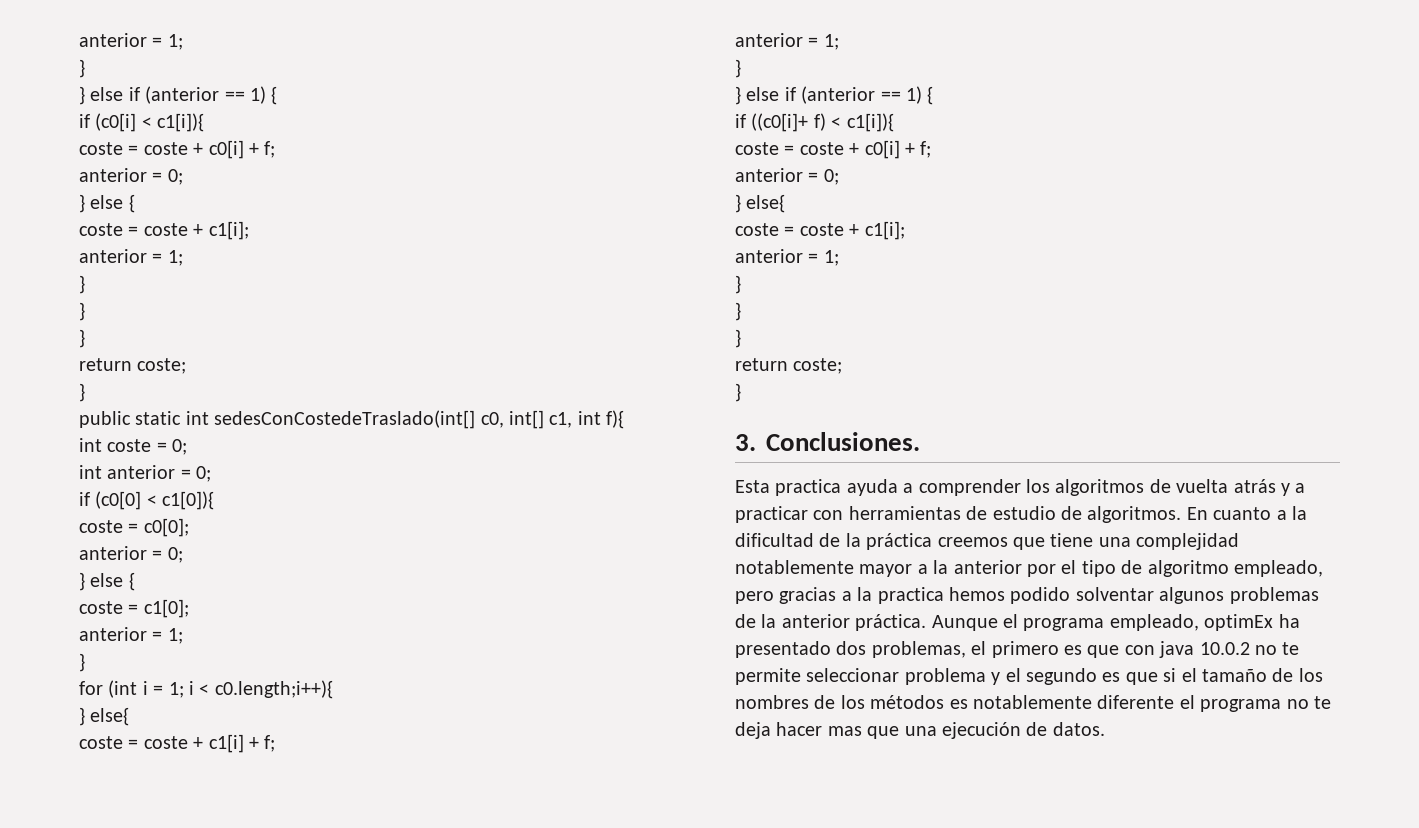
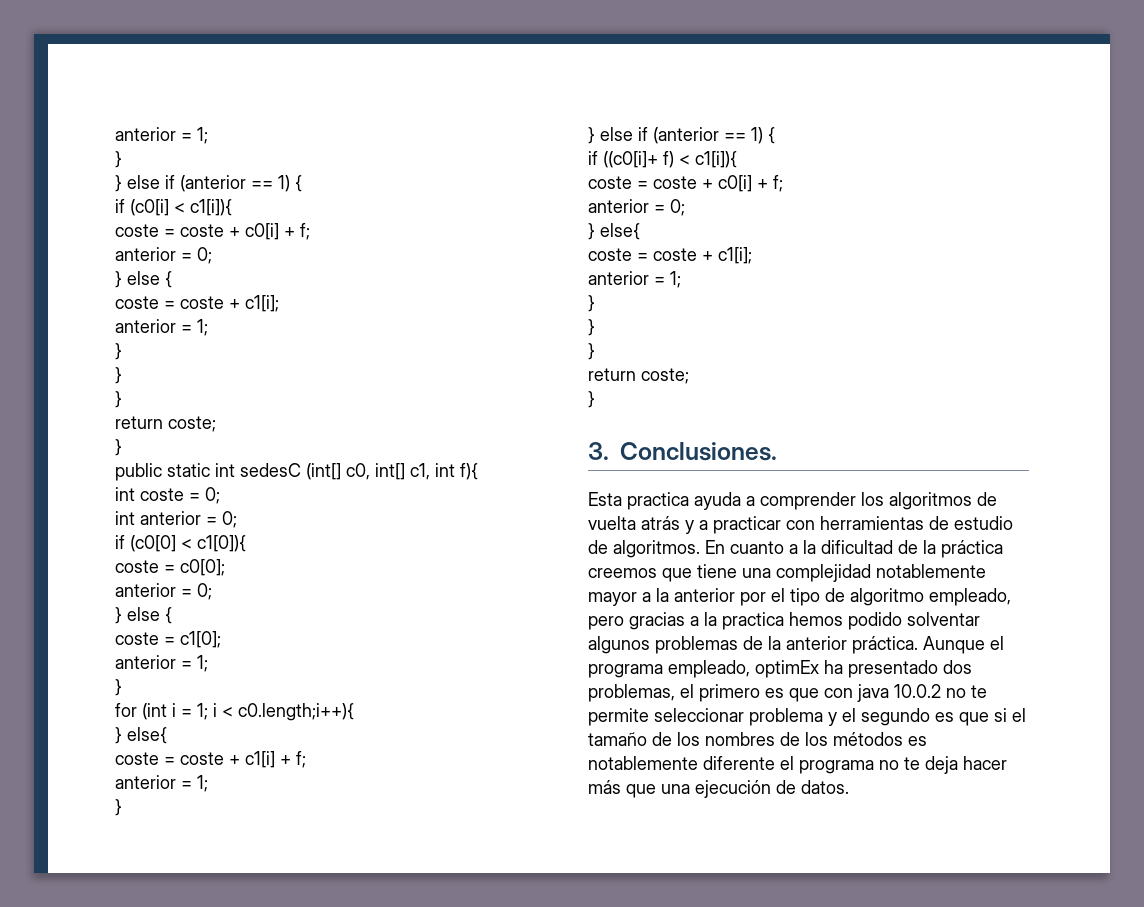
- public static int sedesConCostedeTraslado(int[] c0, int[] c1, int f){
+ public static int sedesC (int[] c0, int[] c1, int f){
- Aunque el programa empleado, optimEx ha presentado dos problemas, el primero es que con java 10.0.2 no te permite seleccionar problema y el segundo es que si el tamaño de los nombres de los métodos es notablemente diferente el programa no te deja hacer mas que una ejecución de datos.
+ Aunque el programa empleado, optimEx ha presentado dos problemas, el primero es que con java 10.0.2 no te permite seleccionar problema y el segundo es que si el tamaño de los nombres de los métodos es notablemente diferente el programa no te deja hacer más que una ejecución de datos.

